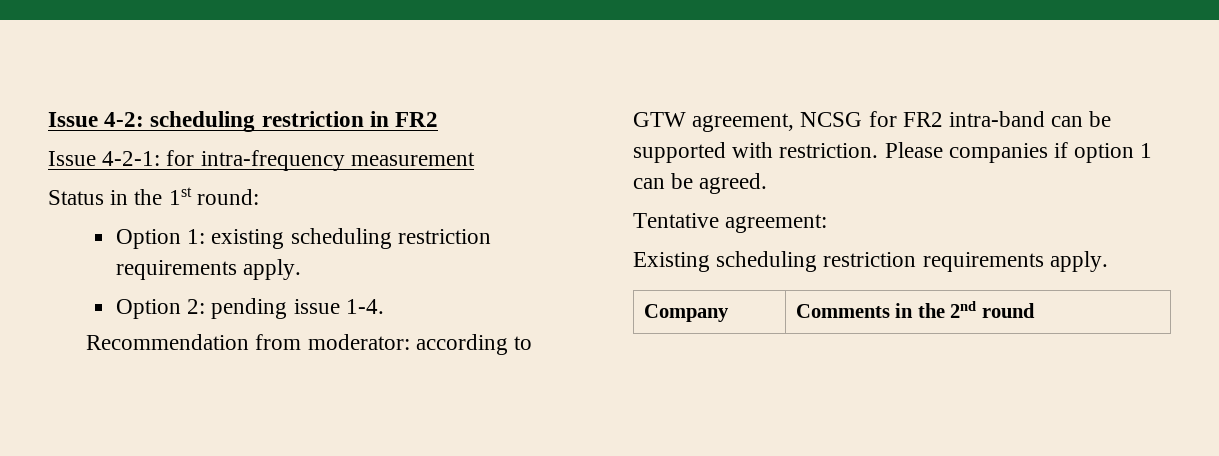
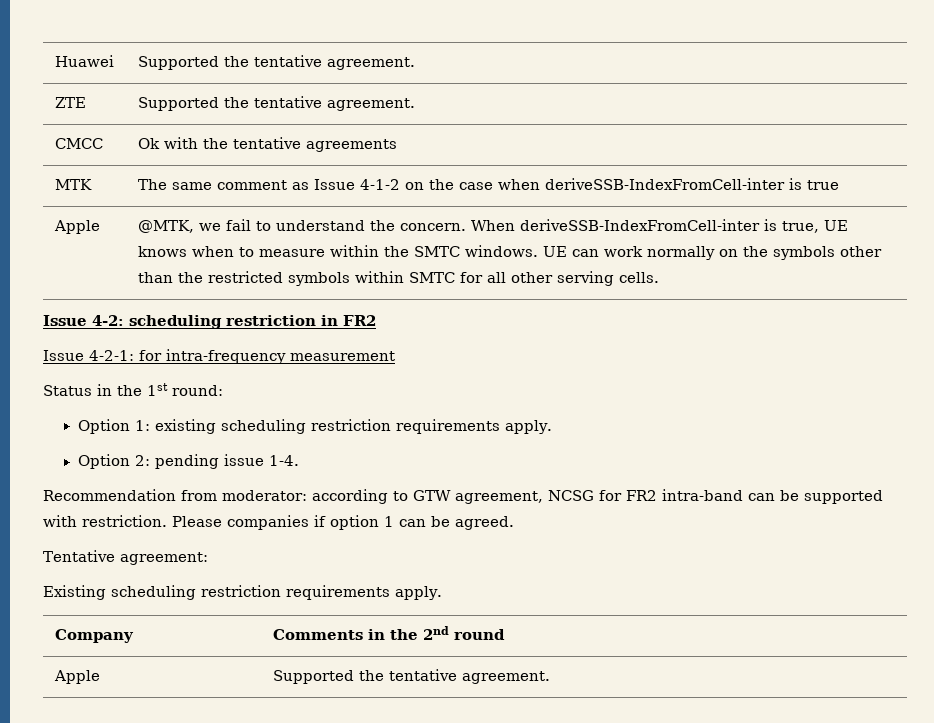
+ Huawei | Supported the tentative agreement.
+ ZTE | Supported the tentative agreement.
+ CMCC | Ok with the tentative agreements
+ MTK | The same comment as Issue 4-1-2 on the case when deriveSSB-IndexFromCell-inter is true
+ Apple | @MTK, we fail to understand the concern. When deriveSSB-IndexFromCell-inter is true, UE knows when to measure within the SMTC windows. UE can work normally on the symbols other than the restricted symbols within SMTC for all other serving cells.
+ Apple | Supported the tentative agreement.

